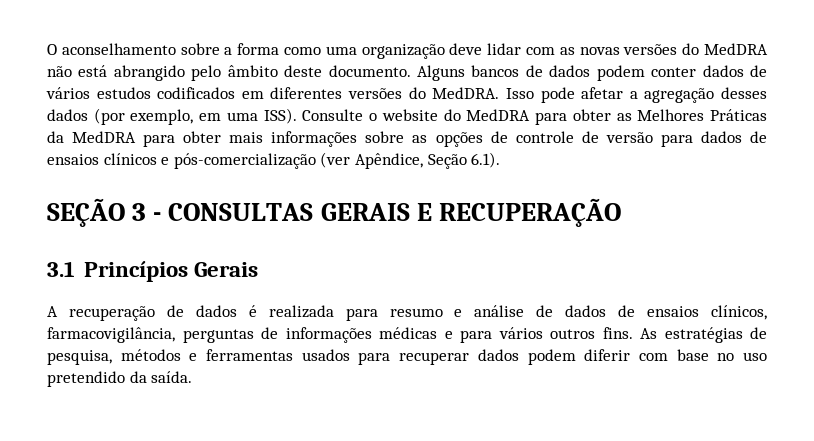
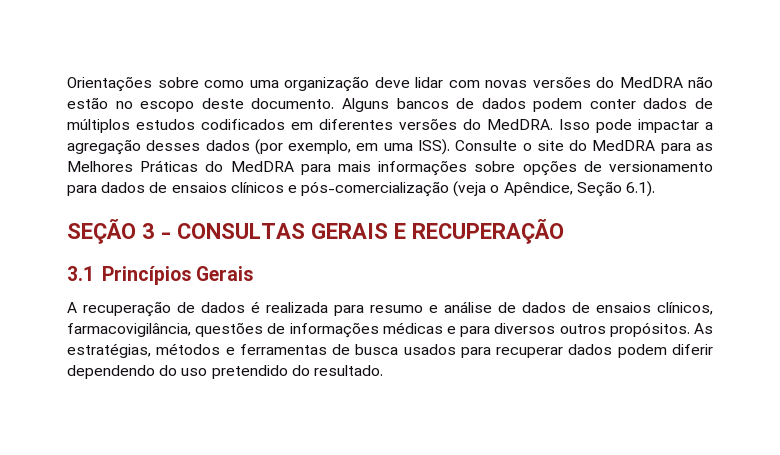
- O aconselhamento sobre a forma como uma organização deve lidar com as novas versões do MedDRA não está abrangido pelo âmbito deste documento.
+ Orientações sobre como uma organização deve lidar com novas versões do MedDRA não estão no escopo deste documento.
- Alguns bancos de dados podem conter dados de vários estudos codificados em diferentes versões do MedDRA.
+ Alguns bancos de dados podem conter dados de múltiplos estudos codificados em diferentes versões do MedDRA.
- Isso pode afetar a agregação desses dados (por exemplo, em uma ISS).
+ Isso pode impactar a agregação desses dados (por exemplo, em uma ISS).
- Consulte o website do MedDRA para obter as Melhores Práticas da MedDRA para obter mais informações sobre as opções de controle de versão para dados de ensaios clínicos e pós-comercialização (ver Apêndice, Seção 6.1).
+ Consulte o site do MedDRA para as Melhores Práticas do MedDRA para mais informações sobre opções de versionamento para dados de ensaios clínicos e pós-comercialização (veja o Apêndice, Seção 6.1).
- A recuperação de dados é realizada para resumo e análise de dados de ensaios clínicos, farmacovigilância, perguntas de informações médicas e para vários outros fins. As estratégias de pesquisa, métodos e ferramentas usados para recuperar dados podem diferir com base no uso pretendido da saída.
+ A recuperação de dados é realizada para resumo e análise de dados de ensaios clínicos, farmacovigilância, questões de informações médicas e para diversos outros propósitos. As estratégias, métodos e ferramentas de busca usados para recuperar dados podem diferir dependendo do uso pretendido do resultado.

